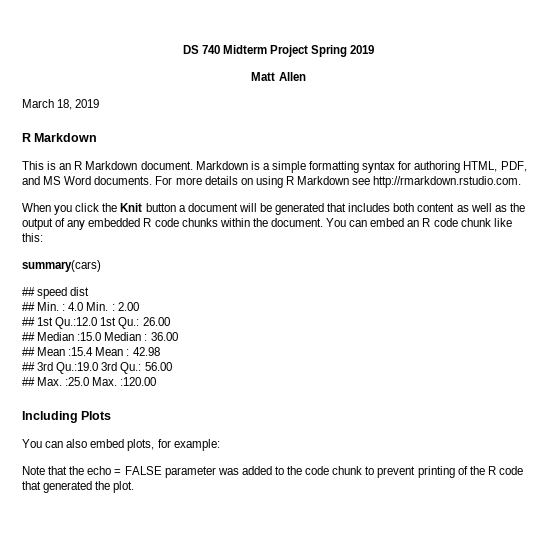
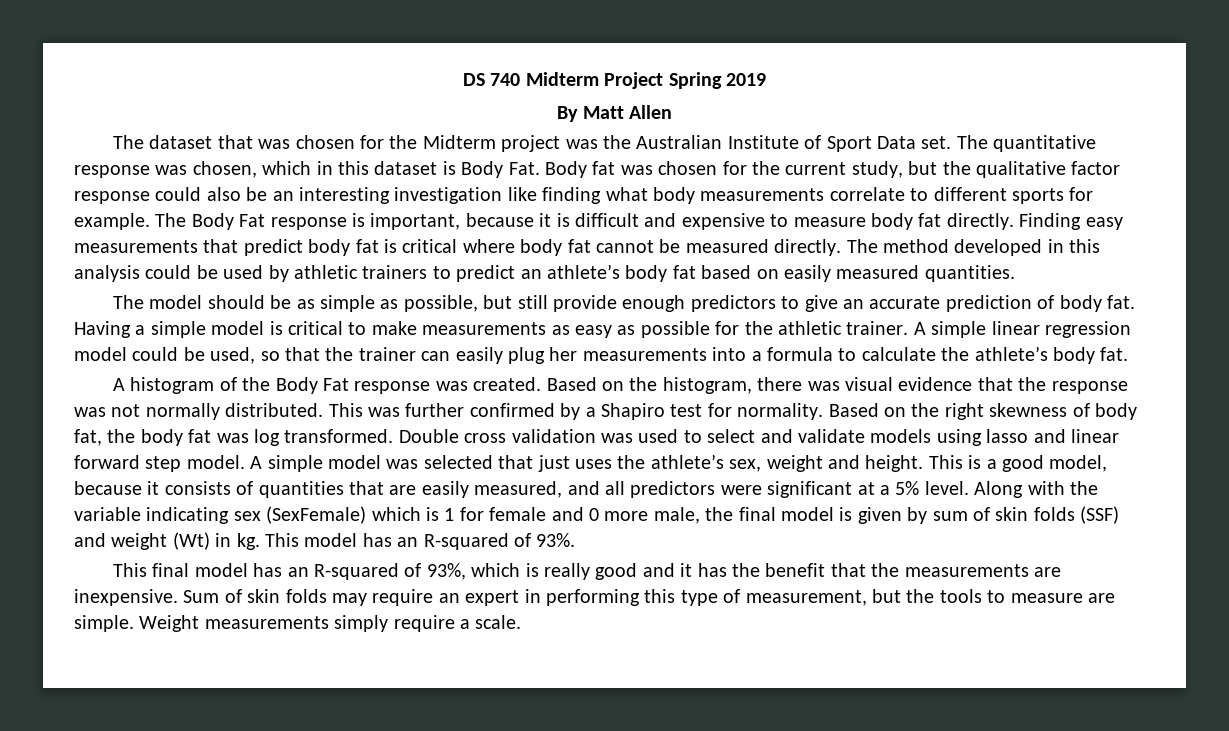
- Matt Allen
+ By Matt Allen
- March 18, 2019
- R Markdown
- This is an R Markdown document. Markdown is a simple formatting syntax for authoring HTML, PDF, and MS Word documents. For more details on using R Markdown see http://rmarkdown.rstudio.com.
- When you click the Knit button a document will be generated that includes both content as well as the output of any embedded R code chunks within the document. You can embed an R code chunk like this:
- summary(cars)
- ## speed dist
- ## Min. : 4.0 Min. : 2.00
- ## 1st Qu.:12.0 1st Qu.: 26.00
- ## Median :15.0 Median : 36.00
- ## Mean :15.4 Mean : 42.98
- ## 3rd Qu.:19.0 3rd Qu.: 56.00
- ## Max. :25.0 Max. :120.00
- Including Plots
- You can also embed plots, for example:
- Note that the echo = FALSE parameter was added to the code chunk to prevent printing of the R code that generated the plot.
+ The dataset that was chosen for the Midterm project was the Australian Institute of Sport Data set. The quantitative response was chosen, which in this dataset is Body Fat. Body fat was chosen for the current study, but the qualitative factor response could also be an interesting investigation like finding what body measurements correlate to different sports for example. The Body Fat response is important, because it is difficult and expensive to measure body fat directly. Finding easy measurements that predict body fat is critical where body fat cannot be measured directly. The method developed in this analysis could be used by athletic trainers to predict an athlete’s body fat based on easily measured quantities.
+ The model should be as simple as possible, but still provide enough predictors to give an accurate prediction of body fat. Having a simple model is critical to make measurements as easy as possible for the athletic trainer. A simple linear regression model could be used, so that the trainer can easily plug her measurements into a formula to calculate the athlete’s body fat.
+ A histogram of the Body Fat response was created. Based on the histogram, there was visual evidence that the response was not normally distributed. This was further confirmed by a Shapiro test for normality. Based on the right skewness of body fat, the body fat was log transformed. Double cross validation was used to select and validate models using lasso and linear forward step model. A simple model was selected that just uses the athlete’s sex, weight and height. This is a good model, because it consists of quantities that are easily measured, and all predictors were significant at a 5% level. Along with the variable indicating sex (SexFemale) which is 1 for female and 0 more male, the final model is given by sum of skin folds (SSF) and weight (Wt) in kg. This model has an R-squared of 93%.
+ This final model has an R-squared of 93%, which is really good and it has the benefit that the measurements are inexpensive. Sum of skin folds may require an expert in performing this type of measurement, but the tools to measure are simple. Weight measurements simply require a scale.

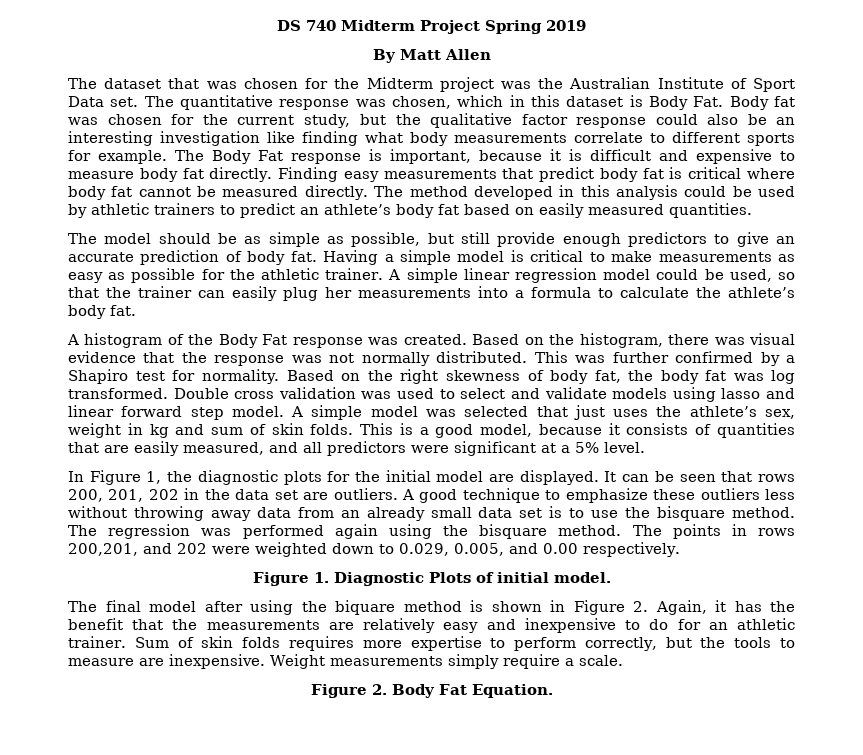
- A simple model was selected that just uses the athlete’s sex, weight and height.
+ A simple model was selected that just uses the athlete’s sex, weight in kg and sum of skin folds.
- This is a good model, because it consists of quantities that are easily measured, and all predictors were significant at a 5% level. Along with the variable indicating sex (SexFemale) which is 1 for female and 0 more male, the final model is given by sum of skin folds (SSF) and weight (Wt) in kg. This model has an R-squared of 93%.
- This final model has an R-squared of 93%, which is really good and it has the benefit that the measurements are inexpensive. Sum of skin folds may require an expert in performing this type of measurement, but the tools to measure are simple.
+ This is a good model, because it consists of quantities that are easily measured, and all predictors were significant at a 5% level.
+ In Figure 1, the diagnostic plots for the initial model are displayed. It can be seen that rows 200, 201, 202 in the data set are outliers. A good technique to emphasize these outliers less without throwing away data from an already small data set is to use the bisquare method. The regression was performed again using the bisquare method. The points in rows 200,201, and 202 were weighted down to 0.029, 0.005, and 0.00 respectively.
+ Figure 1. Diagnostic Plots of initial model.
+ The final model after using the biquare method is shown in Figure 2. Again, it has the benefit that the measurements are relatively easy and inexpensive to do for an athletic trainer. Sum of skin folds requires more expertise to perform correctly, but the tools to measure are inexpensive.
+ Figure 2. Body Fat Equation.

